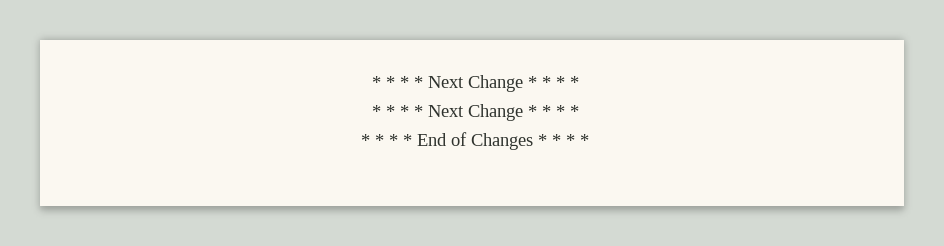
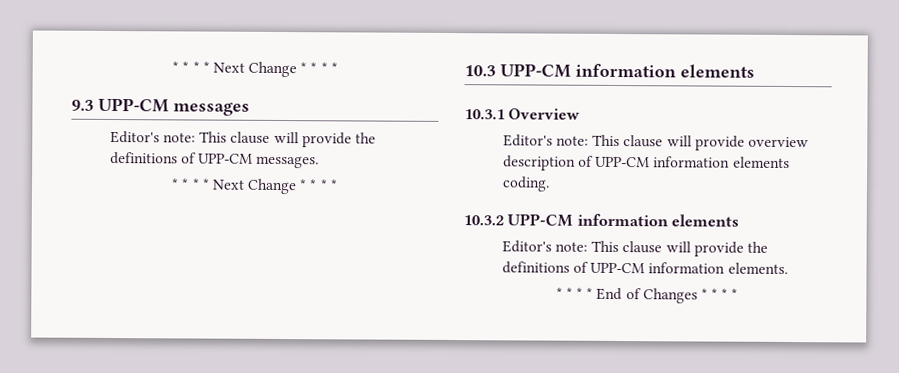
+ 9.3 UPP-CM messages
+ Editor's note: This clause will provide the definitions of UPP-CM messages.
+ 10.3 UPP-CM information elements
+ 10.3.1 Overview
+ Editor's note: This clause will provide overview description of UPP-CM information elements coding.
+ 10.3.2 UPP-CM information elements
+ Editor's note: This clause will provide the definitions of UPP-CM information elements.

